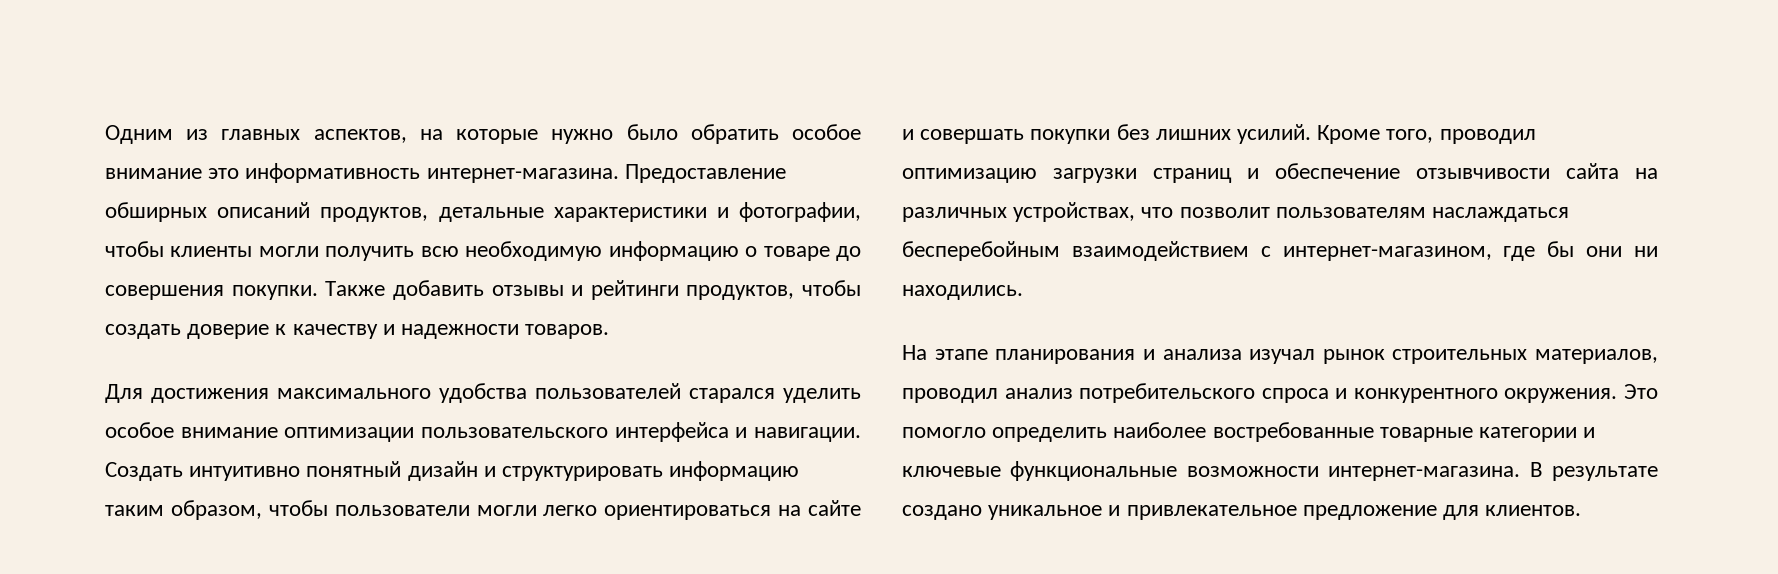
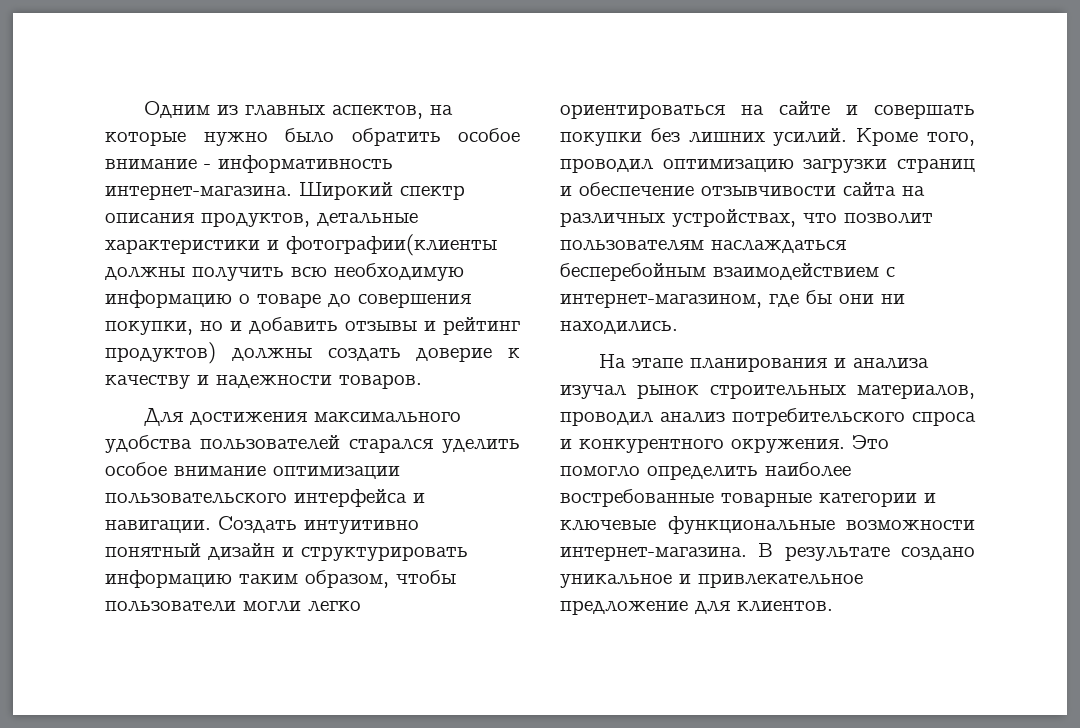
- Одним из главных аспектов, на которые нужно было обратить особое внимание это информативность интернет-магазина.
+ Одним из главных аспектов, на которые нужно было обратить особое внимание - информативность интернет-магазина.
- Предоставление обширных описаний продуктов, детальные характеристики и фотографии, чтобы клиенты могли получить всю необходимую информацию о товаре до совершения покупки. Также добавить отзывы и рейтинги продуктов, чтобы создать доверие к качеству и надежности товаров.
+ Широкий спектр описания продуктов, детальные характеристики и фотографии(клиенты должны получить всю необходимую информацию о товаре до совершения покупки, но и добавить отзывы и рейтинг продуктов) должны создать доверие к качеству и надежности товаров.

